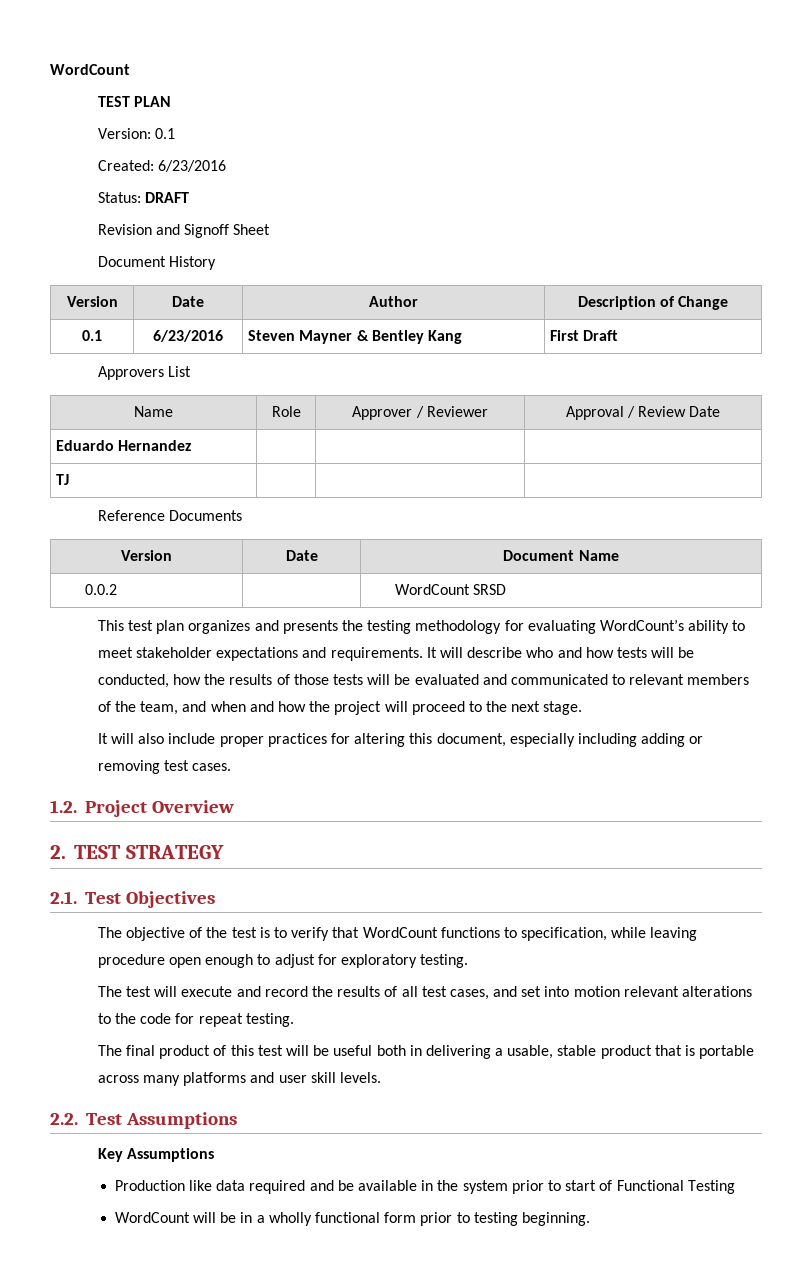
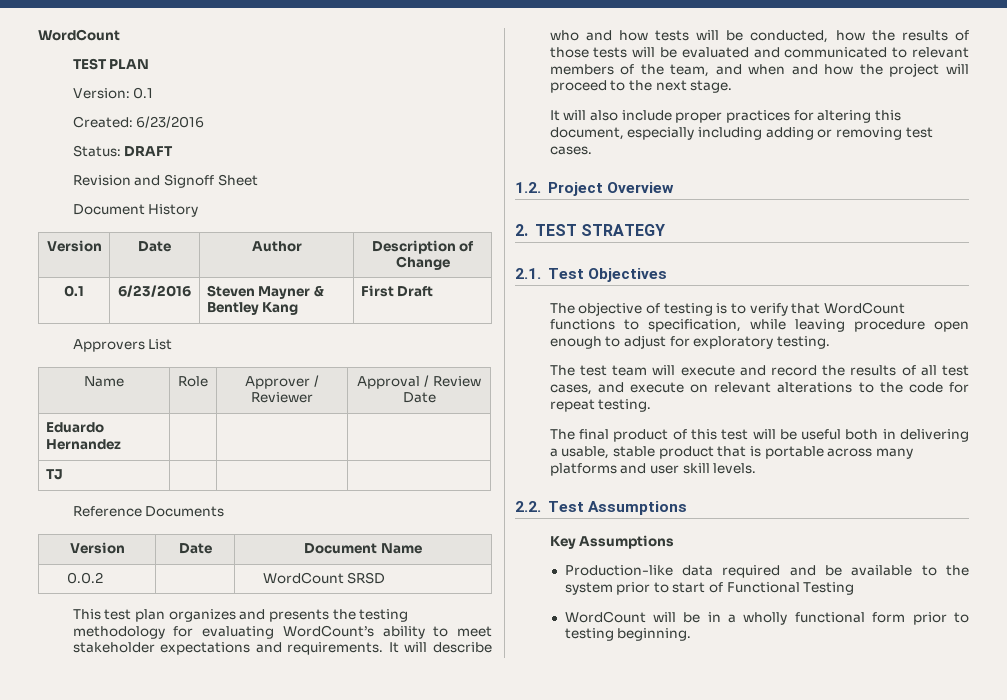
- The objective of the test is to verify that WordCount functions to specification, while leaving procedure open enough to adjust for exploratory testing.
+ The objective of testing is to verify that WordCount functions to specification, while leaving procedure open enough to adjust for exploratory testing.
- The test will execute and record the results of all test cases, and set into motion relevant alterations to the code for repeat testing.
+ The test team will execute and record the results of all test cases, and execute on relevant alterations to the code for repeat testing.
- Production like data required and be available in the system prior to start of Functional Testing
+ Production-like data required and be available to the system prior to start of Functional Testing

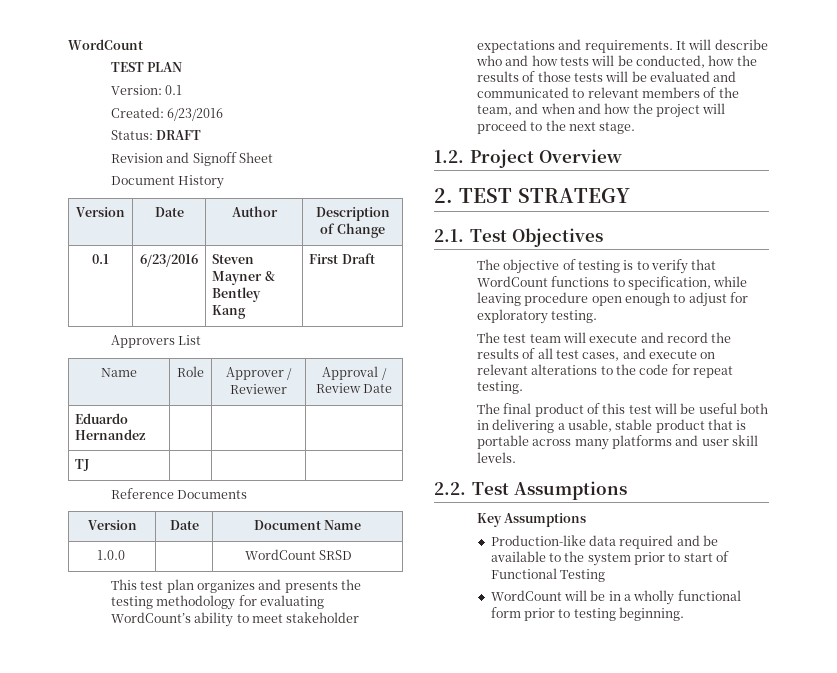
- 0.0.2 | | WordCount SRSD
+ 1.0.0 | | WordCount SRSD
- It will also include proper practices for altering this document, especially including adding or removing test cases.

